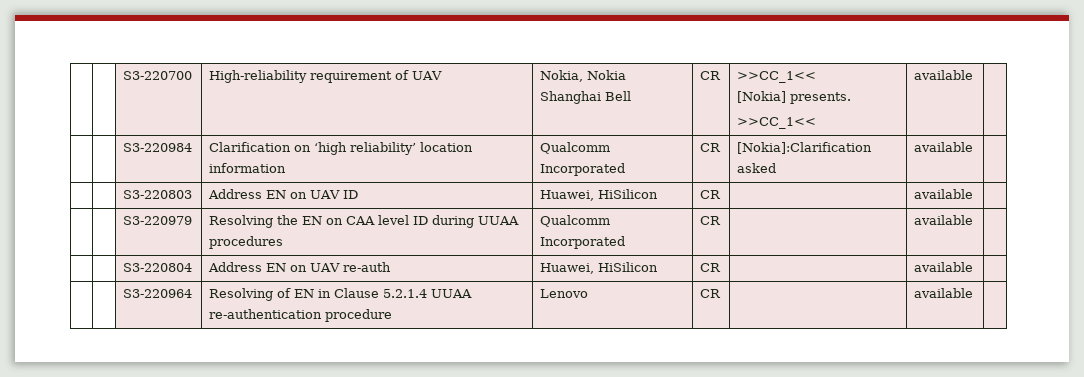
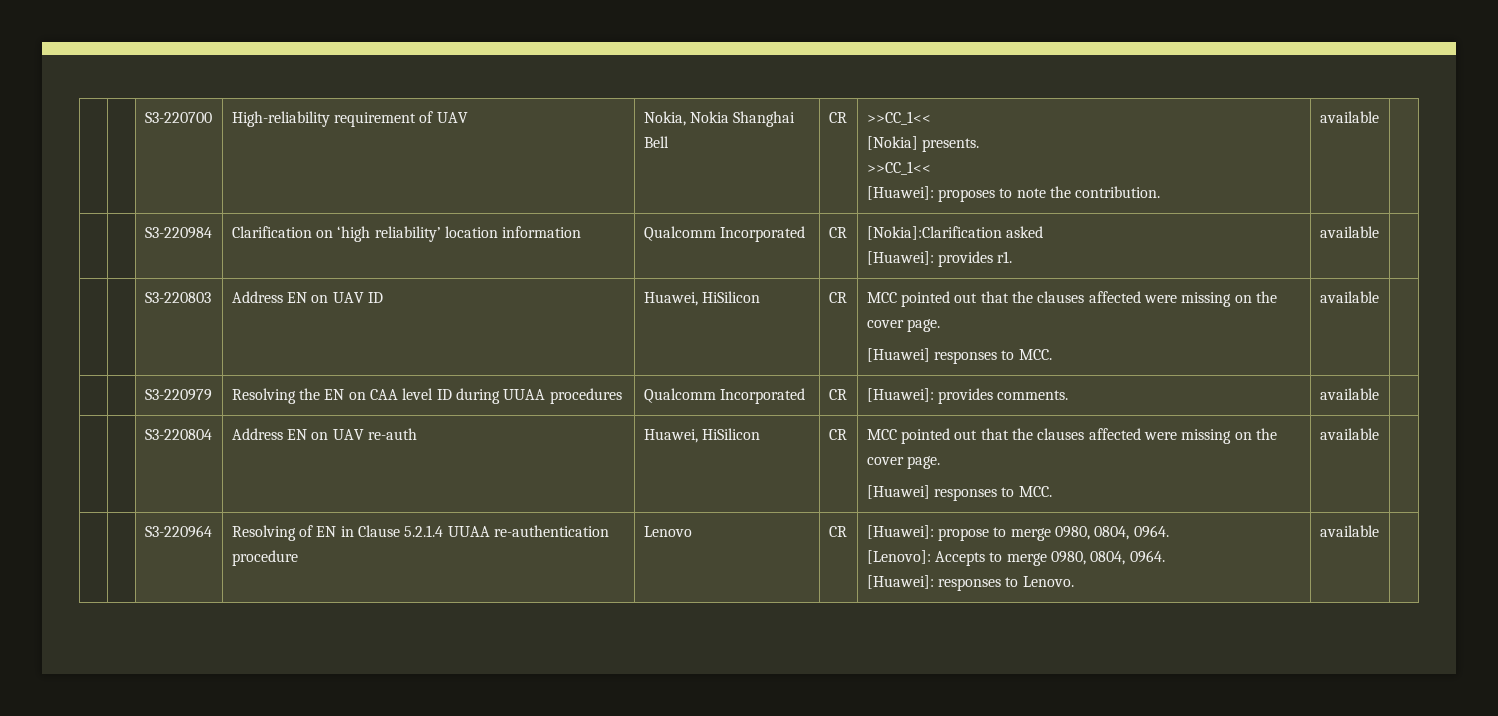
  | | S3-220700 | High-reliability requirement of UAV | Nokia, Nokia Shanghai Bell | CR | >>CC_1<<
  [Nokia] presents.
- >>CC_1<< | available |
+ >>CC_1<<
+ [Huawei]: proposes to note the contribution. | available |
- | | S3-220984 | Clarification on ‘high reliability’ location information | Qualcomm Incorporated | CR | [Nokia]:Clarification asked | available |
+ | | S3-220984 | Clarification on ‘high reliability’ location information | Qualcomm Incorporated | CR | [Nokia]:Clarification asked
+ [Huawei]: provides r1. | available |
- | | S3-220803 | Address EN on UAV ID | Huawei, HiSilicon | CR | | available |
+ | | S3-220803 | Address EN on UAV ID | Huawei, HiSilicon | CR | MCC pointed out that the clauses affected were missing on the cover page.
+ [Huawei] responses to MCC. | available |
- | | S3-220979 | Resolving the EN on CAA level ID during UUAA procedures | Qualcomm Incorporated | CR | | available |
+ | | S3-220979 | Resolving the EN on CAA level ID during UUAA procedures | Qualcomm Incorporated | CR | [Huawei]: provides comments. | available |
- | | S3-220804 | Address EN on UAV re-auth | Huawei, HiSilicon | CR | | available |
+ | | S3-220804 | Address EN on UAV re-auth | Huawei, HiSilicon | CR | MCC pointed out that the clauses affected were missing on the cover page.
+ [Huawei] responses to MCC. | available |
- | | S3-220964 | Resolving of EN in Clause 5.2.1.4 UUAA re-authentication procedure | Lenovo | CR | | available |
+ | | S3-220964 | Resolving of EN in Clause 5.2.1.4 UUAA re-authentication procedure | Lenovo | CR | [Huawei]: propose to merge 0980, 0804, 0964.
+ [Lenovo]: Accepts to merge 0980, 0804, 0964.
+ [Huawei]: responses to Lenovo. | available |

